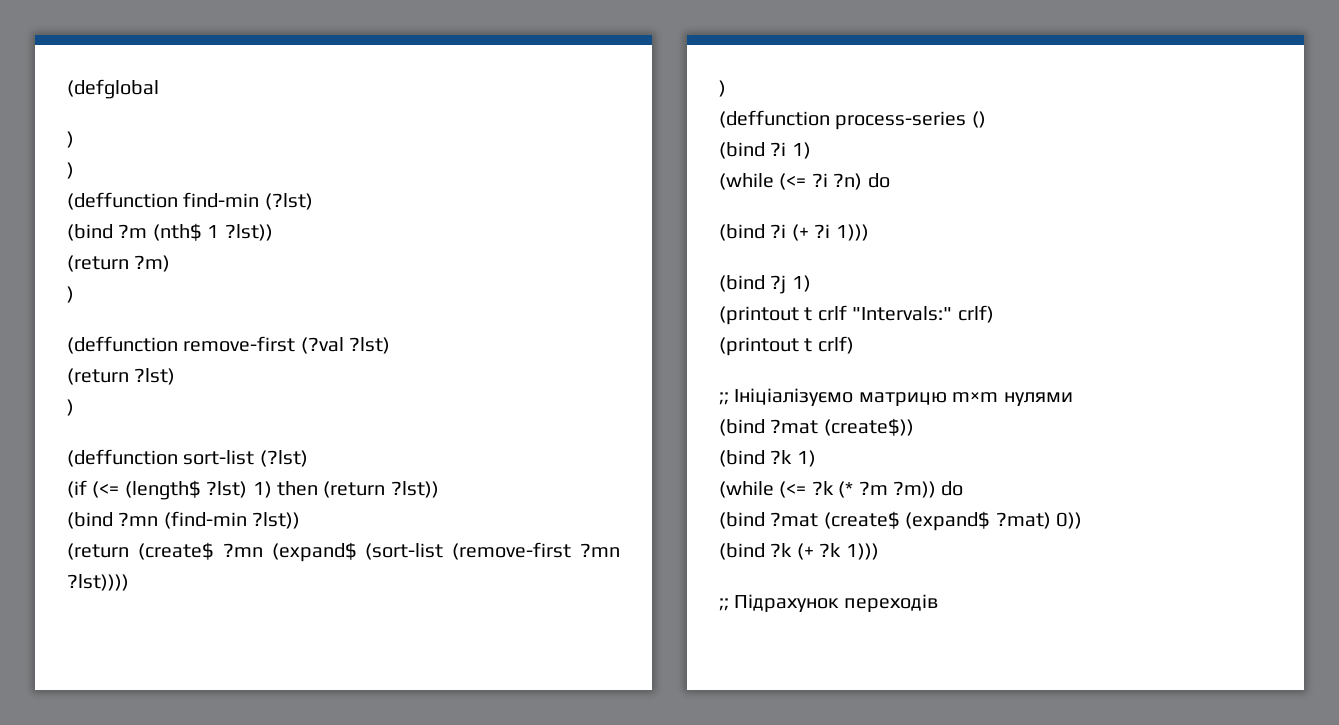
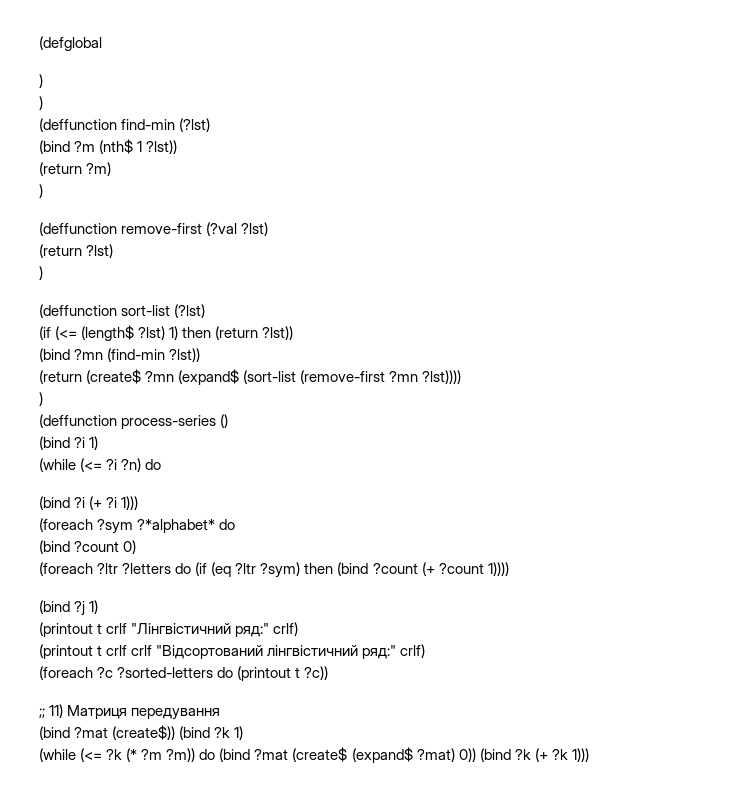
+ (foreach ?sym ?*alphabet* do
+ (bind ?count 0)
+ (foreach ?ltr ?letters do (if (eq ?ltr ?sym) then (bind ?count (+ ?count 1))))
- (printout t crlf "Intervals:" crlf)
+ (printout t crlf "Лінгвістичний ряд:" crlf)
- (printout t crlf)
- ;; Ініціалізуємо матрицю m×m нулями
+ (printout t crlf crlf "Відсортований лінгвістичний ряд:" crlf)
+ (foreach ?c ?sorted-letters do (printout t ?c))
+ ;; 11) Матриця передування
- (bind ?mat (create$))
- (bind ?k 1)
+ (bind ?mat (create$)) (bind ?k 1)
- (while (<= ?k (* ?m ?m)) do
- (bind ?mat (create$ (expand$ ?mat) 0))
- (bind ?k (+ ?k 1)))
+ (while (<= ?k (* ?m ?m)) do (bind ?mat (create$ (expand$ ?mat) 0)) (bind ?k (+ ?k 1)))
- ;; Підрахунок переходів

